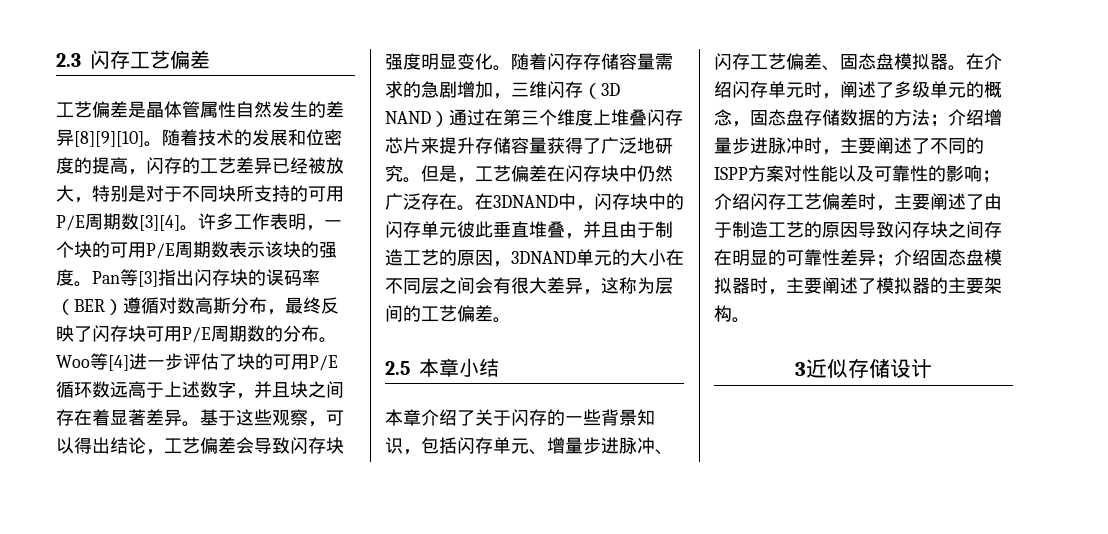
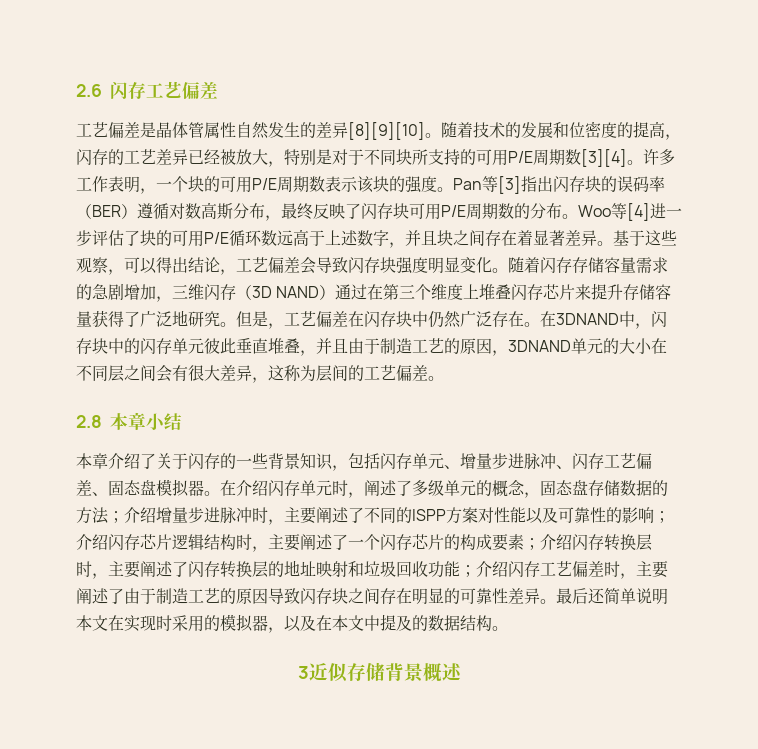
- 2.3闪存工艺偏差
+ 2.6闪存工艺偏差
- 2.5本章小结
+ 2.8本章小结
- 在介绍闪存单元时，阐述了多级单元的概念，固态盘存储数据的方法；介绍增量步进脉冲时，主要阐述了不同的ISPP方案对性能以及可靠性的影响；介绍闪存工艺偏差时，主要阐述了由于制造工艺的原因导致闪存块之间存在明显的可靠性差异；介绍固态盘模拟器时，主要阐述了模拟器的主要架构。
+ 在介绍闪存单元时，阐述了多级单元的概念，固态盘存储数据的方法；介绍增量步进脉冲时，主要阐述了不同的ISPP方案对性能以及可靠性的影响；介绍闪存芯片逻辑结构时，主要阐述了一个闪存芯片的构成要素；介绍闪存转换层时，主要阐述了闪存转换层的地址映射和垃圾回收功能；介绍闪存工艺偏差时，主要阐述了由于制造工艺的原因导致闪存块之间存在明显的可靠性差异。最后还简单说明本文在实现时采用的模拟器，以及在本文中提及的数据结构。
- 3近似存储设计
+ 3近似存储背景概述

